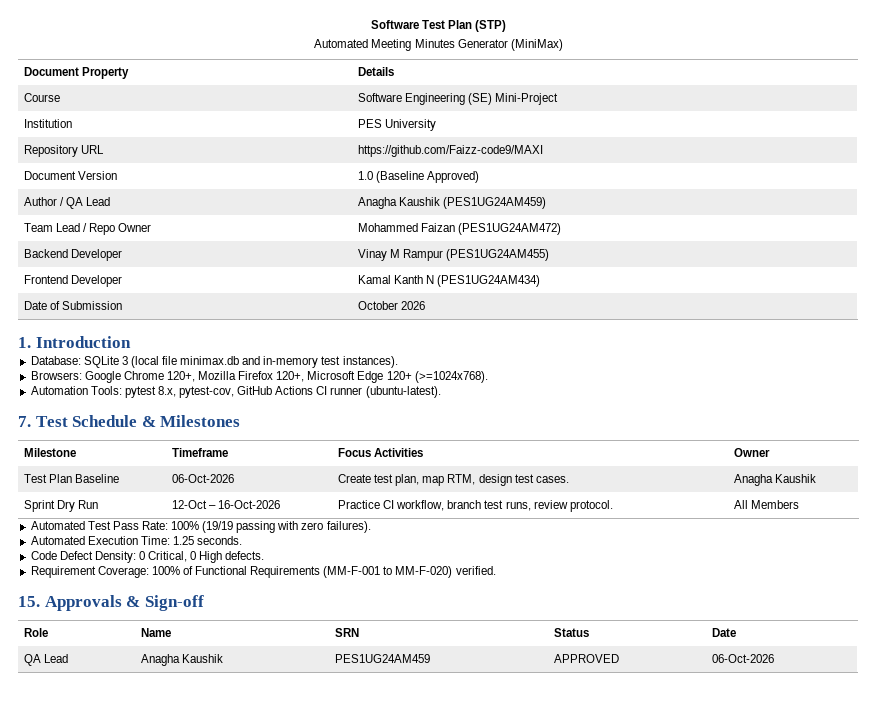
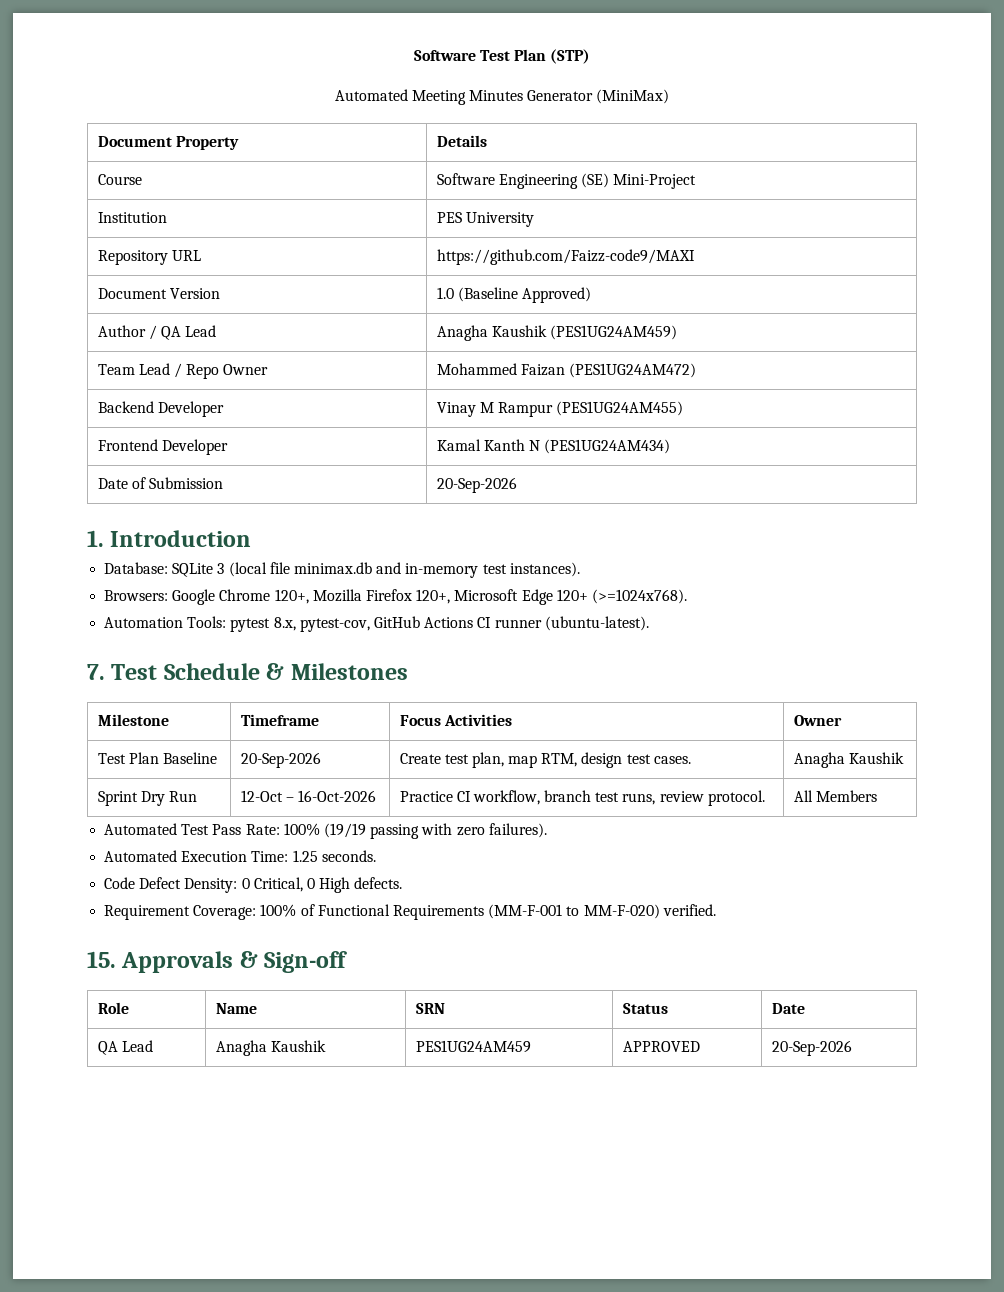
- Date of Submission | October 2026
+ Date of Submission | 20-Sep-2026
- Test Plan Baseline | 06-Oct-2026 | Create test plan, map RTM, design test cases. | Anagha Kaushik
+ Test Plan Baseline | 20-Sep-2026 | Create test plan, map RTM, design test cases. | Anagha Kaushik
- QA Lead | Anagha Kaushik | PES1UG24AM459 | APPROVED | 06-Oct-2026
+ QA Lead | Anagha Kaushik | PES1UG24AM459 | APPROVED | 20-Sep-2026

